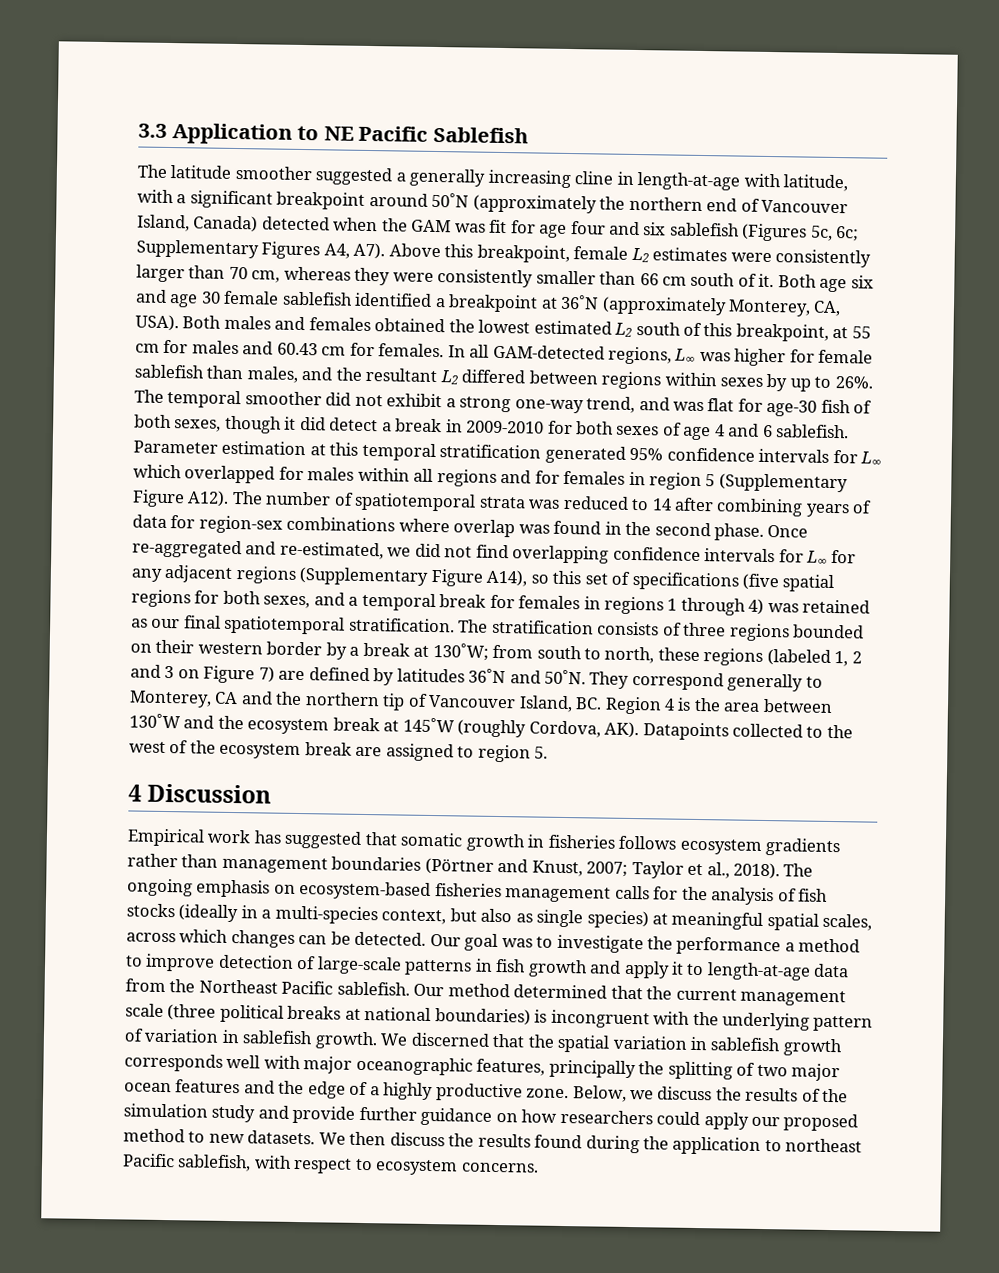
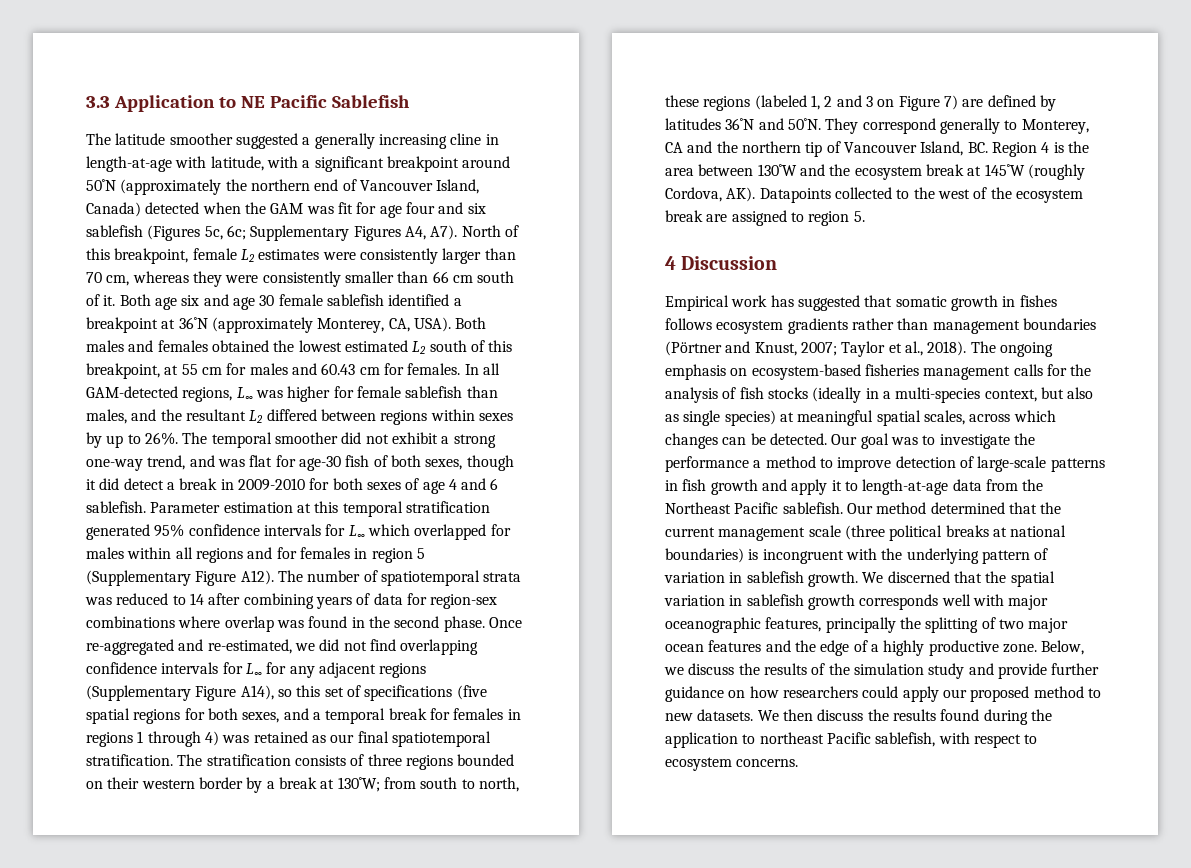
- Supplementary Figures A4, A7). Above this breakpoint, female L2 estimates were consistently larger than 70 cm, whereas they were consistently smaller than 66 cm south of it.
+ Supplementary Figures A4, A7). North of this breakpoint, female L2 estimates were consistently larger than 70 cm, whereas they were consistently smaller than 66 cm south of it.
- Empirical work has suggested that somatic growth in fisheries follows ecosystem gradients rather than management boundaries (Pörtner and Knust, 2007; Taylor et al., 2018).
+ Empirical work has suggested that somatic growth in fishes follows ecosystem gradients rather than management boundaries (Pörtner and Knust, 2007; Taylor et al., 2018).

